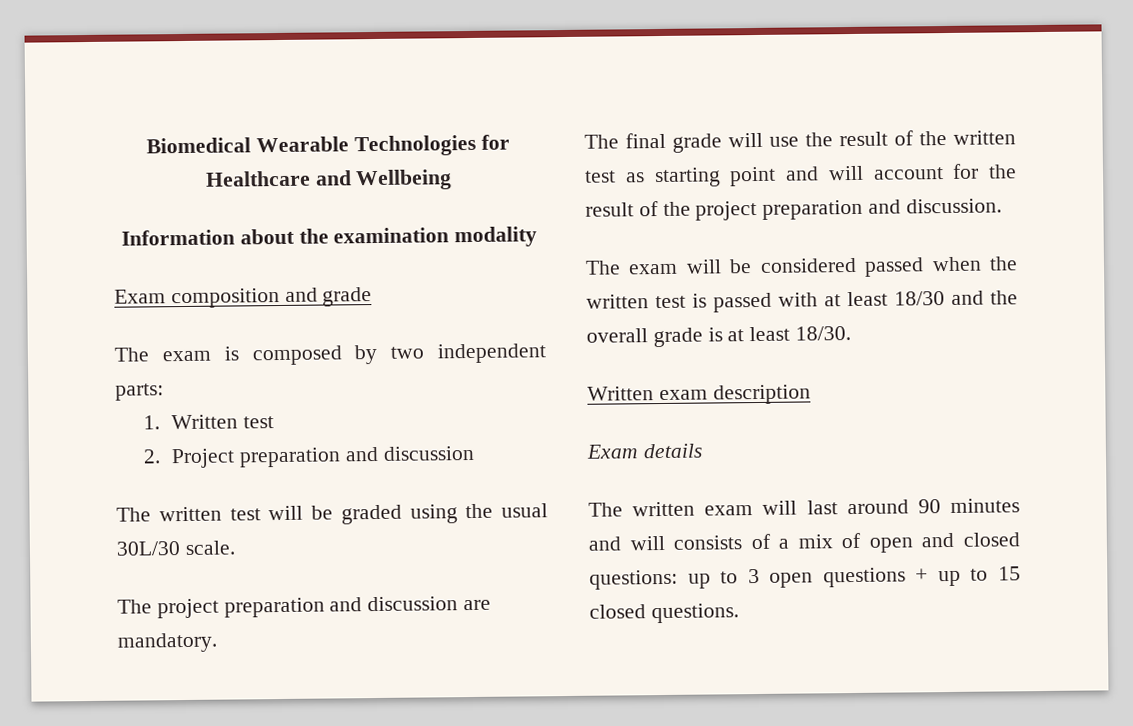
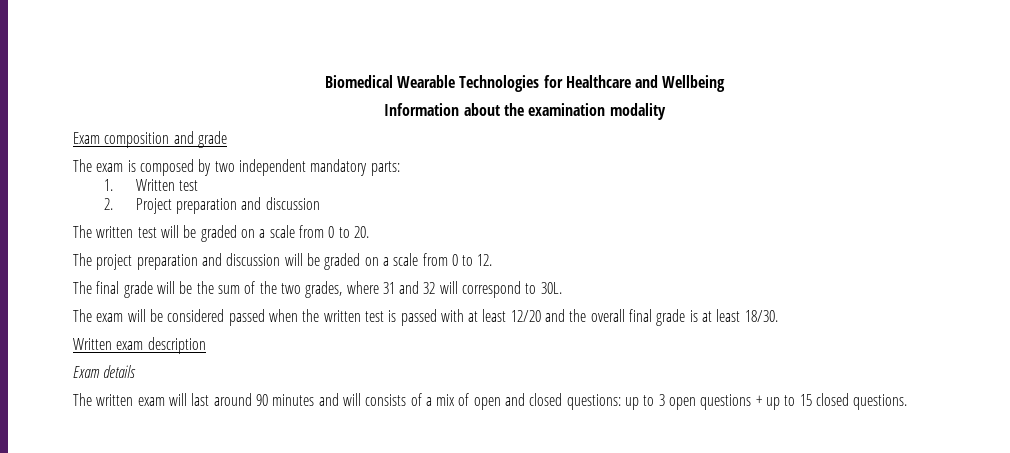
- The exam is composed by two independent parts:
+ The exam is composed by two independent mandatory parts:
- The written test will be graded using the usual 30L/30 scale.
+ The written test will be graded on a scale from 0 to 20.
- The project preparation and discussion are mandatory.
- The final grade will use the result of the written test as starting point and will account for the result of the project preparation and discussion.
+ The project preparation and discussion will be graded on a scale from 0 to 12.
+ The final grade will be the sum of the two grades, where 31 and 32 will correspond to 30L.
- The exam will be considered passed when the written test is passed with at least 18/30 and the overall grade is at least 18/30.
+ The exam will be considered passed when the written test is passed with at least 12/20 and the overall final grade is at least 18/30.

